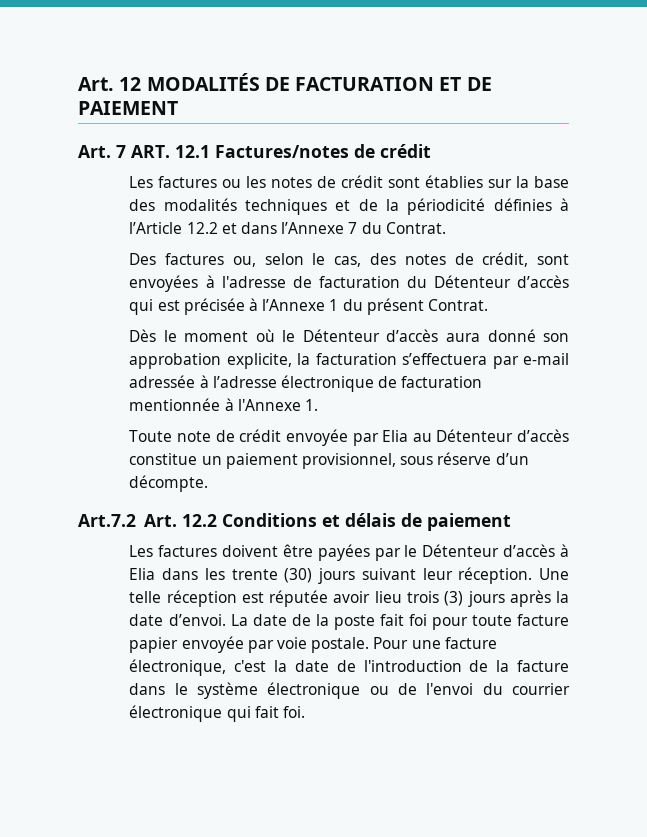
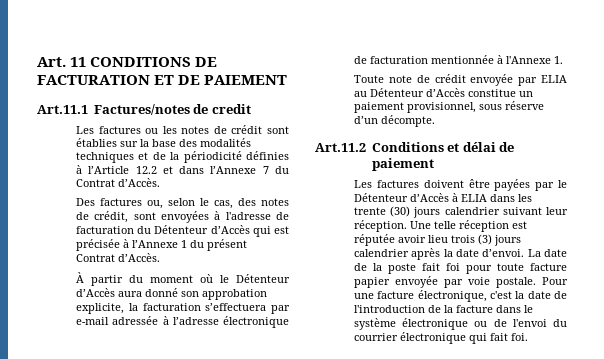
- Art. 12 MODALITÉS DE FACTURATION ET DE PAIEMENT
+ Art. 11 CONDITIONS DE FACTURATION ET DE PAIEMENT
- Art. 7 ART. 12.1 Factures/notes de crédit
+ Art.11.1 Factures/notes de credit
- Les factures ou les notes de crédit sont établies sur la base des modalités techniques et de la périodicité définies à l’Article 12.2 et dans l’Annexe 7 du Contrat.
+ Les factures ou les notes de crédit sont établies sur la base des modalités techniques et de la périodicité définies à l’Article 12.2 et dans l’Annexe 7 du Contrat d’Accès.
- Des factures ou, selon le cas, des notes de crédit, sont envoyées à l'adresse de facturation du Détenteur d’accès qui est précisée à l’Annexe 1 du présent Contrat.
- Dès le moment où le Détenteur d’accès aura donné son approbation explicite, la facturation s’effectuera par e-mail adressée à l’adresse électronique de facturation mentionnée à l'Annexe 1.
+ Des factures ou, selon le cas, des notes de crédit, sont envoyées à l'adresse de facturation du Détenteur d’Accès qui est précisée à l’Annexe 1 du présent Contrat d’Accès.
+ À partir du moment où le Détenteur d’Accès aura donné son approbation explicite, la facturation s’effectuera par e-mail adressée à l’adresse électronique de facturation mentionnée à l'Annexe 1.
- Toute note de crédit envoyée par Elia au Détenteur d’accès constitue un paiement provisionnel, sous réserve d’un décompte.
+ Toute note de crédit envoyée par ELIA au Détenteur d’Accès constitue un paiement provisionnel, sous réserve d’un décompte.
- Art.7.2 Art. 12.2 Conditions et délais de paiement
+ Art.11.2 Conditions et délai de paiement
- Les factures doivent être payées par le Détenteur d’accès à Elia dans les trente (30) jours suivant leur réception.
+ Les factures doivent être payées par le Détenteur d’Accès à ELIA dans les trente (30) jours calendrier suivant leur réception.
- Une telle réception est réputée avoir lieu trois (3) jours après la date d’envoi.
+ Une telle réception est réputée avoir lieu trois (3) jours calendrier après la date d’envoi.

